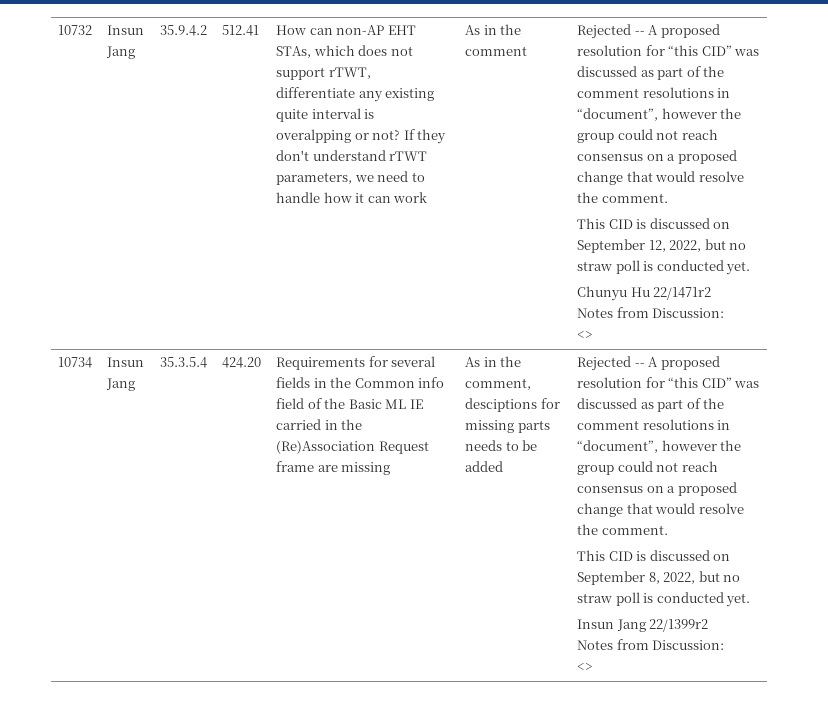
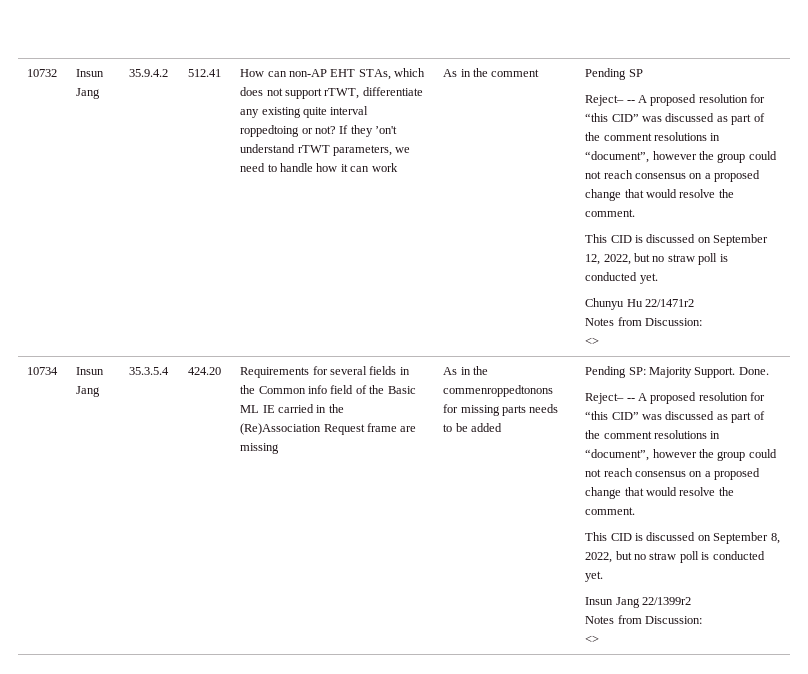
- How can non-AP EHT STAs, which does not support rTWT, differentiate any existing quite interval is overalpping or not?
+ How can non-AP EHT STAs, which does not support rTWT, differentiate any existing quite interval roppedtoing or not?
- If they don't understand rTWT parameters, we need to handle how it can work
+ If they ’on't understand rTWT parameters, we need to handle how it can work
- As in the comment | Rejected -- A proposed resolution for “this CID” was discussed as part of the comment resolutions in “document”, however the group could not reach consensus on a proposed change that would resolve the comment.
+ As in the comment | Pending SP
+ Reject– -- A proposed resolution for “this CID” was discussed as part of the comment resolutions in “document”, however the group could not reach consensus on a proposed change that would resolve the comment.
- As in the comment, desciptions for missing parts needs to be added | Rejected -- A proposed resolution for “this CID” was discussed as part of the comment resolutions in “document”, however the group could not reach consensus on a proposed change that would resolve the comment.
+ As in the commenroppedtonons for missing parts needs to be added | Pending SP: Majority Support. Done.
+ Reject– -- A proposed resolution for “this CID” was discussed as part of the comment resolutions in “document”, however the group could not reach consensus on a proposed change that would resolve the comment.

